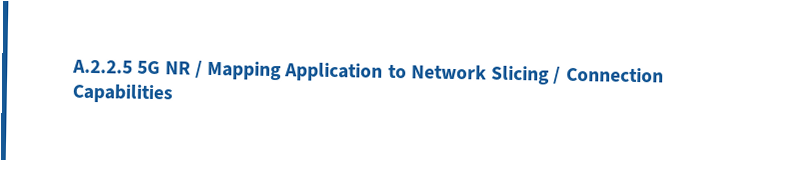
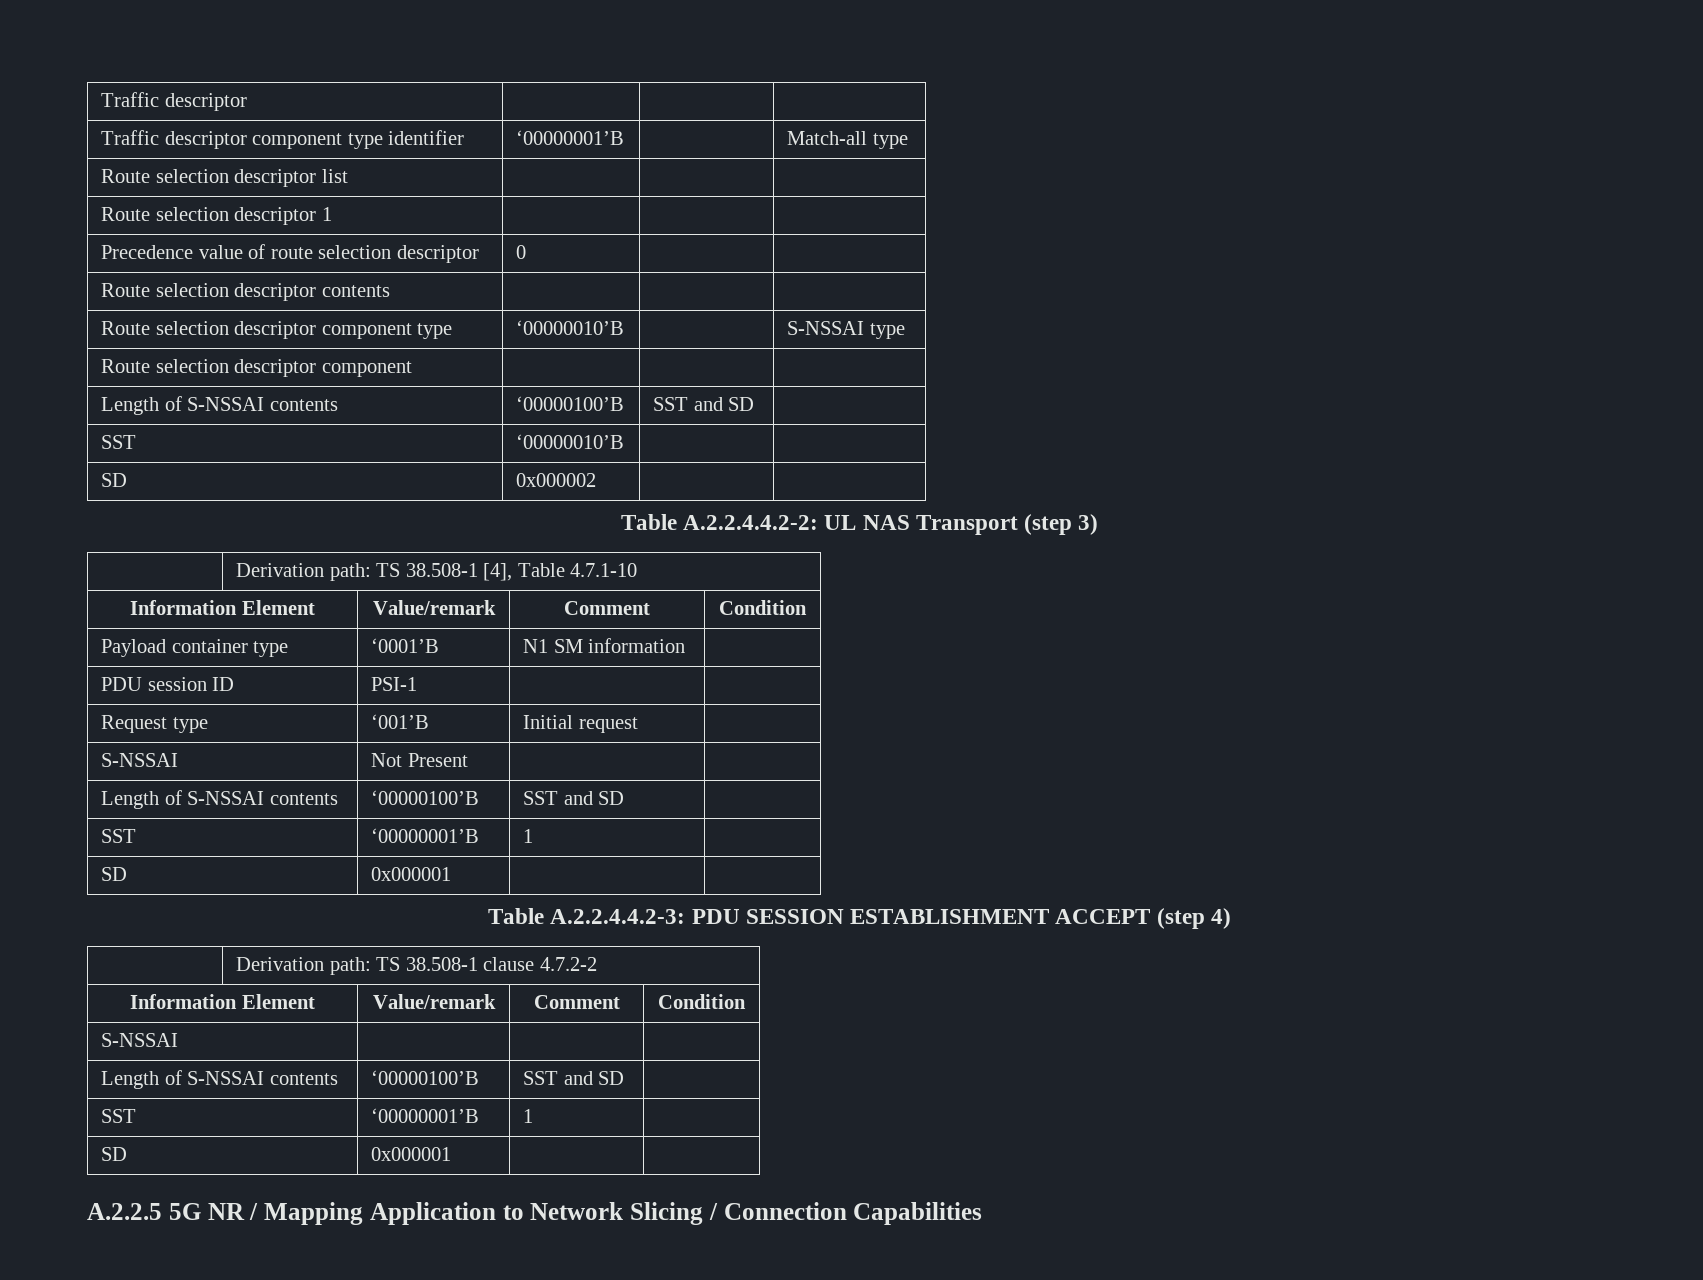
+ Traffic descriptor | | |
+ Traffic descriptor component type identifier | ‘00000001’B | | Match-all type
+ Route selection descriptor list | | |
+ Route selection descriptor 1 | | |
+ Precedence value of route selection descriptor | 0 | |
+ Route selection descriptor contents | | |
+ Route selection descriptor component type | ‘00000010’B | | S-NSSAI type
+ Route selection descriptor component | | |
+ Length of S-NSSAI contents | ‘00000100’B | SST and SD |
+ SST | ‘00000010’B | |
+ SD | 0x000002 | |
+ Table A.2.2.4.4.2-2: UL NAS Transport (step 3)
+ | Derivation path: TS 38.508-1 [4], Table 4.7.1-10
+ Information Element | Value/remark | Comment | Condition
+ Payload container type | ‘0001’B | N1 SM information |
+ PDU session ID | PSI-1 | |
+ Request type | ‘001’B | Initial request |
+ S-NSSAI | Not Present | |
+ Length of S-NSSAI contents | ‘00000100’B | SST and SD |
+ SST | ‘00000001’B | 1 |
+ SD | 0x000001 | |
+ Table A.2.2.4.4.2-3: PDU SESSION ESTABLISHMENT ACCEPT (step 4)
+ | Derivation path: TS 38.508-1 clause 4.7.2-2
+ Information Element | Value/remark | Comment | Condition
+ S-NSSAI | | |
+ Length of S-NSSAI contents | ‘00000100’B | SST and SD |
+ SST | ‘00000001’B | 1 |
+ SD | 0x000001 | |

